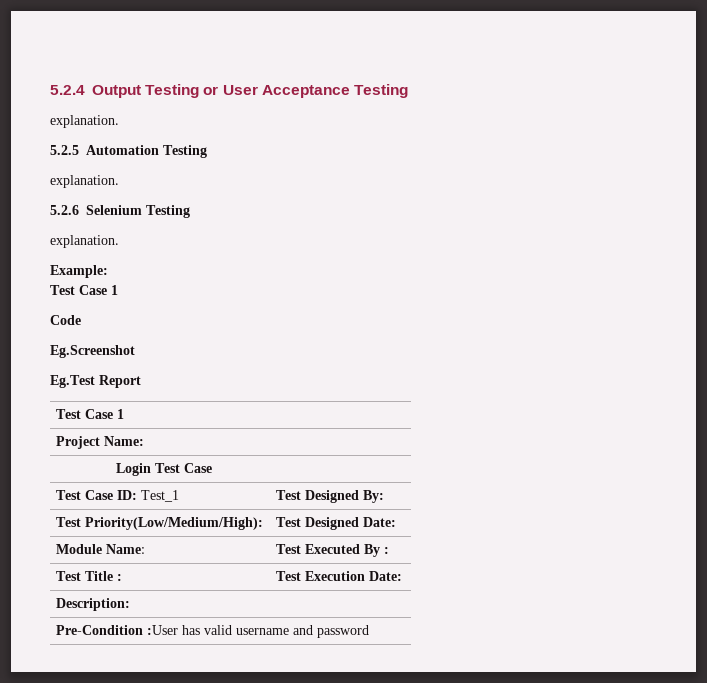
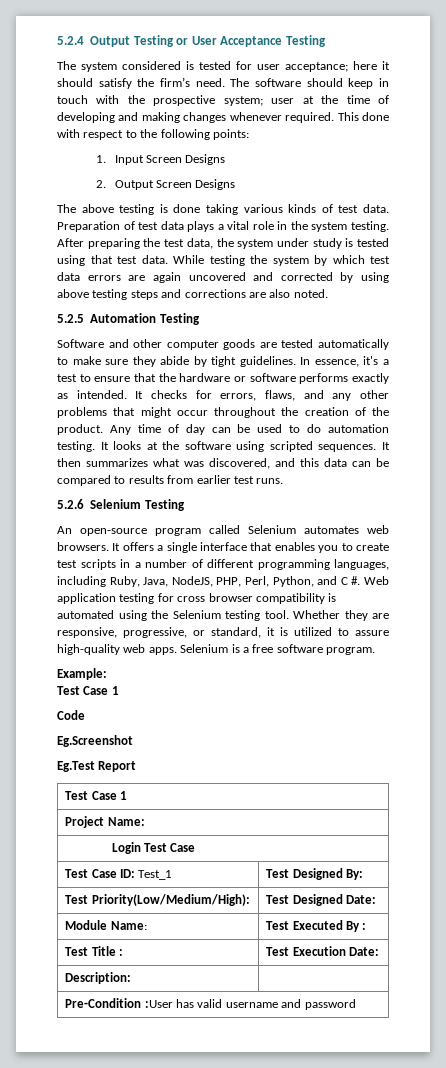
  5.2.4 Output Testing or User Acceptance Testing
- explanation.
+ The system considered is tested for user acceptance; here it should satisfy the firm’s need. The software should keep in touch with the prospective system; user at the time of developing and making changes whenever required. This done with respect to the following points:
+ 1. Input Screen Designs
+ 2. Output Screen Designs
+ The above testing is done taking various kinds of test data. Preparation of test data plays a vital role in the system testing. After preparing the test data, the system under study is tested using that test data. While testing the system by which test data errors are again uncovered and corrected by using above testing steps and corrections are also noted.
  5.2.5 Automation Testing
- explanation.
+ Software and other computer goods are tested automatically to make sure they abide by tight guidelines. In essence, it's a test to ensure that the hardware or software performs exactly as intended. It checks for errors, flaws, and any other problems that might occur throughout the creation of the product. Any time of day can be used to do automation testing. It looks at the software using scripted sequences. It then summarizes what was discovered, and this data can be compared to results from earlier test runs.
  5.2.6 Selenium Testing
- explanation.
+ An open-source program called Selenium automates web browsers. It offers a single interface that enables you to create test scripts in a number of different programming languages, including Ruby, Java, NodeJS, PHP, Perl, Python, and C #. Web application testing for cross browser compatibility is automated using the Selenium testing tool. Whether they are responsive, progressive, or standard, it is utilized to assure high-quality web apps. Selenium is a free software program.

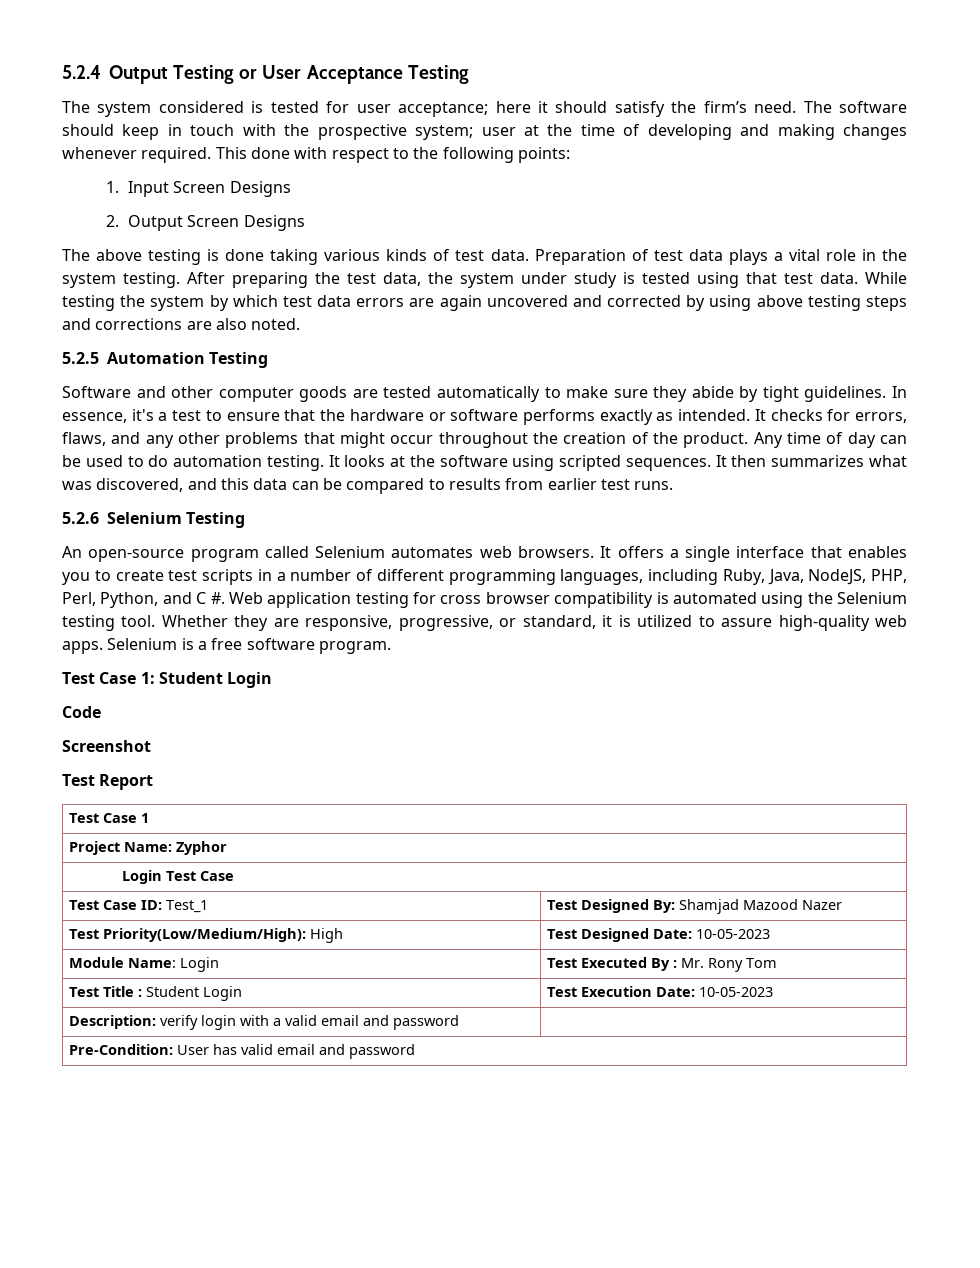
- Example:
- Test Case 1
+ Test Case 1: Student Login
- Eg.Screenshot
- Eg.Test Report
+ Screenshot
+ Test Report
- Project Name:
+ Project Name: Zyphor
- Test Case ID: Test_1 | Test Designed By:
+ Test Case ID: Test_1 | Test Designed By: Shamjad Mazood Nazer
- Test Priority(Low/Medium/High): | Test Designed Date:
+ Test Priority(Low/Medium/High): High | Test Designed Date: 10-05-2023
- Module Name: | Test Executed By :
+ Module Name: Login | Test Executed By : Mr. Rony Tom
- Test Title : | Test Execution Date:
+ Test Title : Student Login | Test Execution Date: 10-05-2023
- Description: |
- Pre-Condition :User has valid username and password
+ Description: verify login with a valid email and password |
+ Pre-Condition: User has valid email and password

